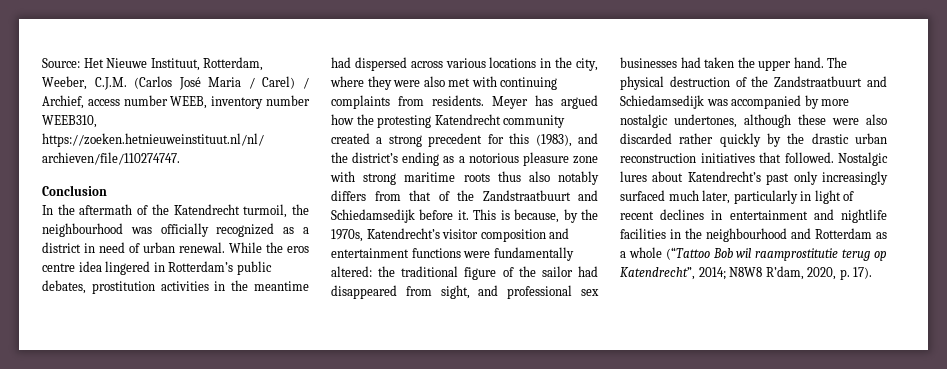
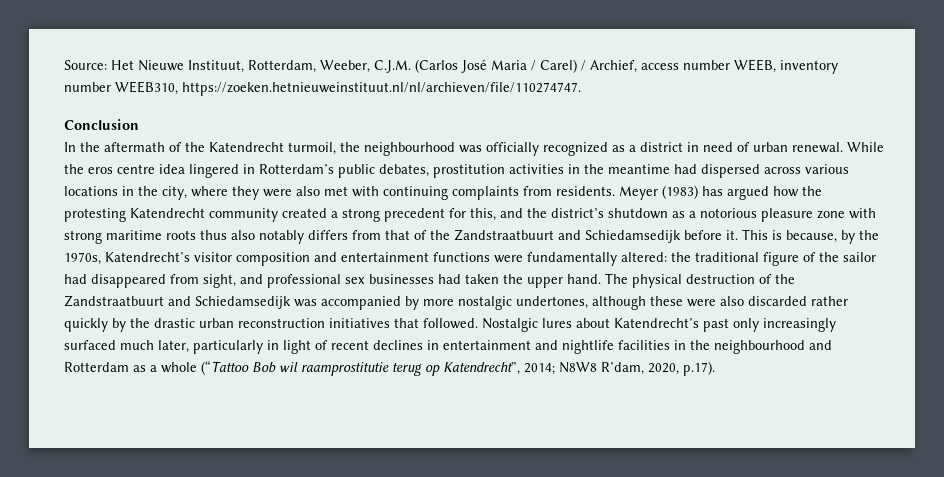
- Meyer has argued how the protesting Katendrecht community created a strong precedent for this (1983), and the district’s ending as a notorious pleasure zone with strong maritime roots thus also notably differs from that of the Zandstraatbuurt and Schiedamsedijk before it.
+ Meyer (1983) has argued how the protesting Katendrecht community created a strong precedent for this, and the district’s shutdown as a notorious pleasure zone with strong maritime roots thus also notably differs from that of the Zandstraatbuurt and Schiedamsedijk before it.
- Nostalgic lures about Katendrecht’s past only increasingly surfaced much later, particularly in light of recent declines in entertainment and nightlife facilities in the neighbourhood and Rotterdam as a whole (“Tattoo Bob wil raamprostitutie terug op Katendrecht”, 2014; N8W8 R’dam, 2020, p. 17).
+ Nostalgic lures about Katendrecht’s past only increasingly surfaced much later, particularly in light of recent declines in entertainment and nightlife facilities in the neighbourhood and Rotterdam as a whole (“Tattoo Bob wil raamprostitutie terug op Katendrecht”, 2014; N8W8 R’dam, 2020, p.17).

